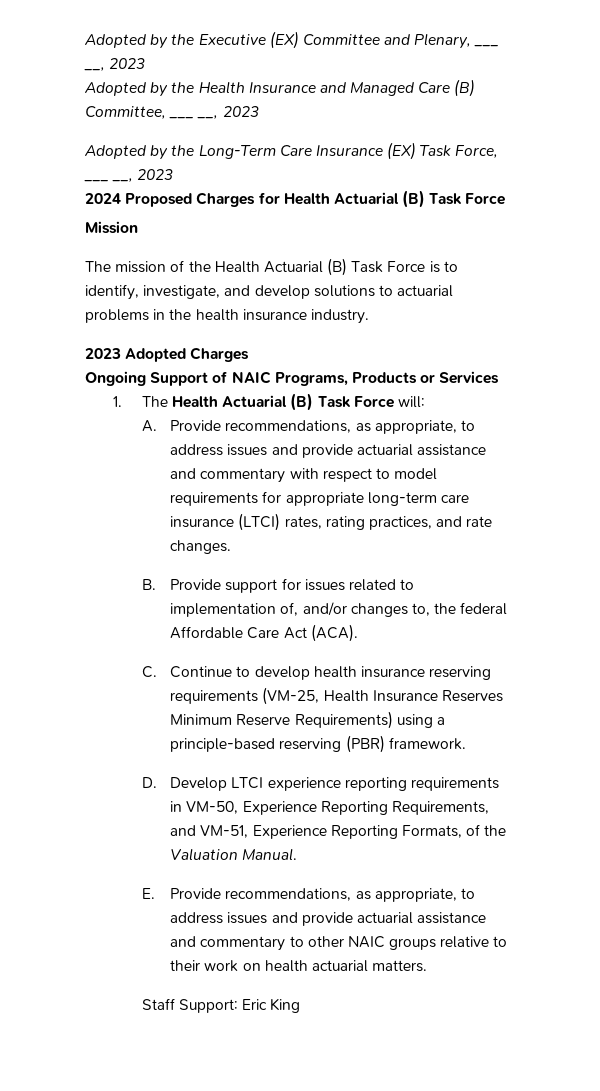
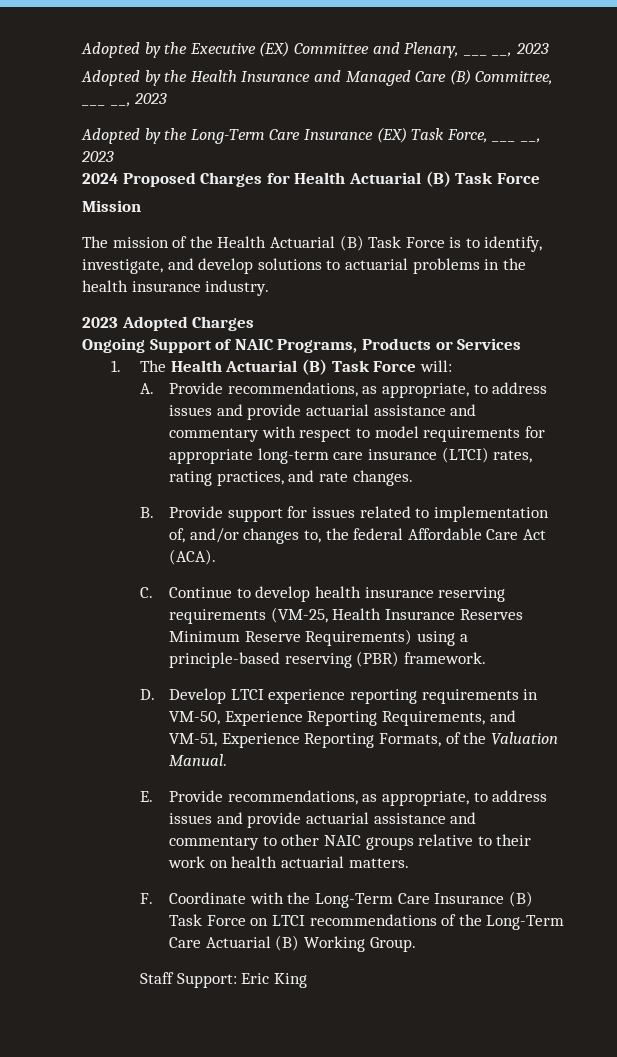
+ F. Coordinate with the Long-Term Care Insurance (B) Task Force on LTCI recommendations of the Long-Term Care Actuarial (B) Working Group.

